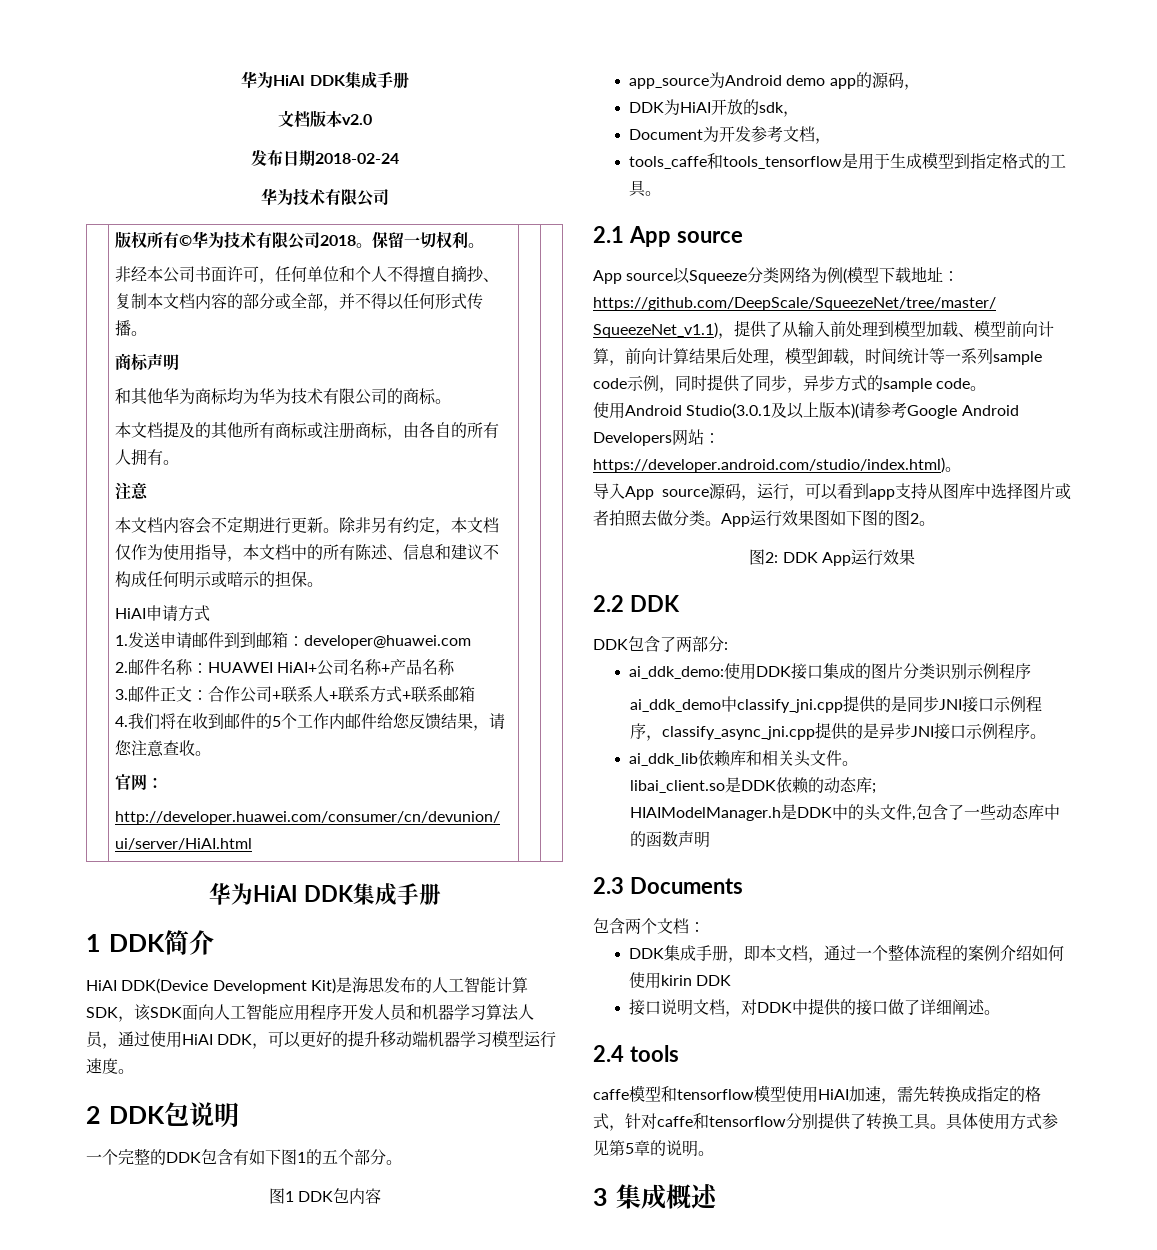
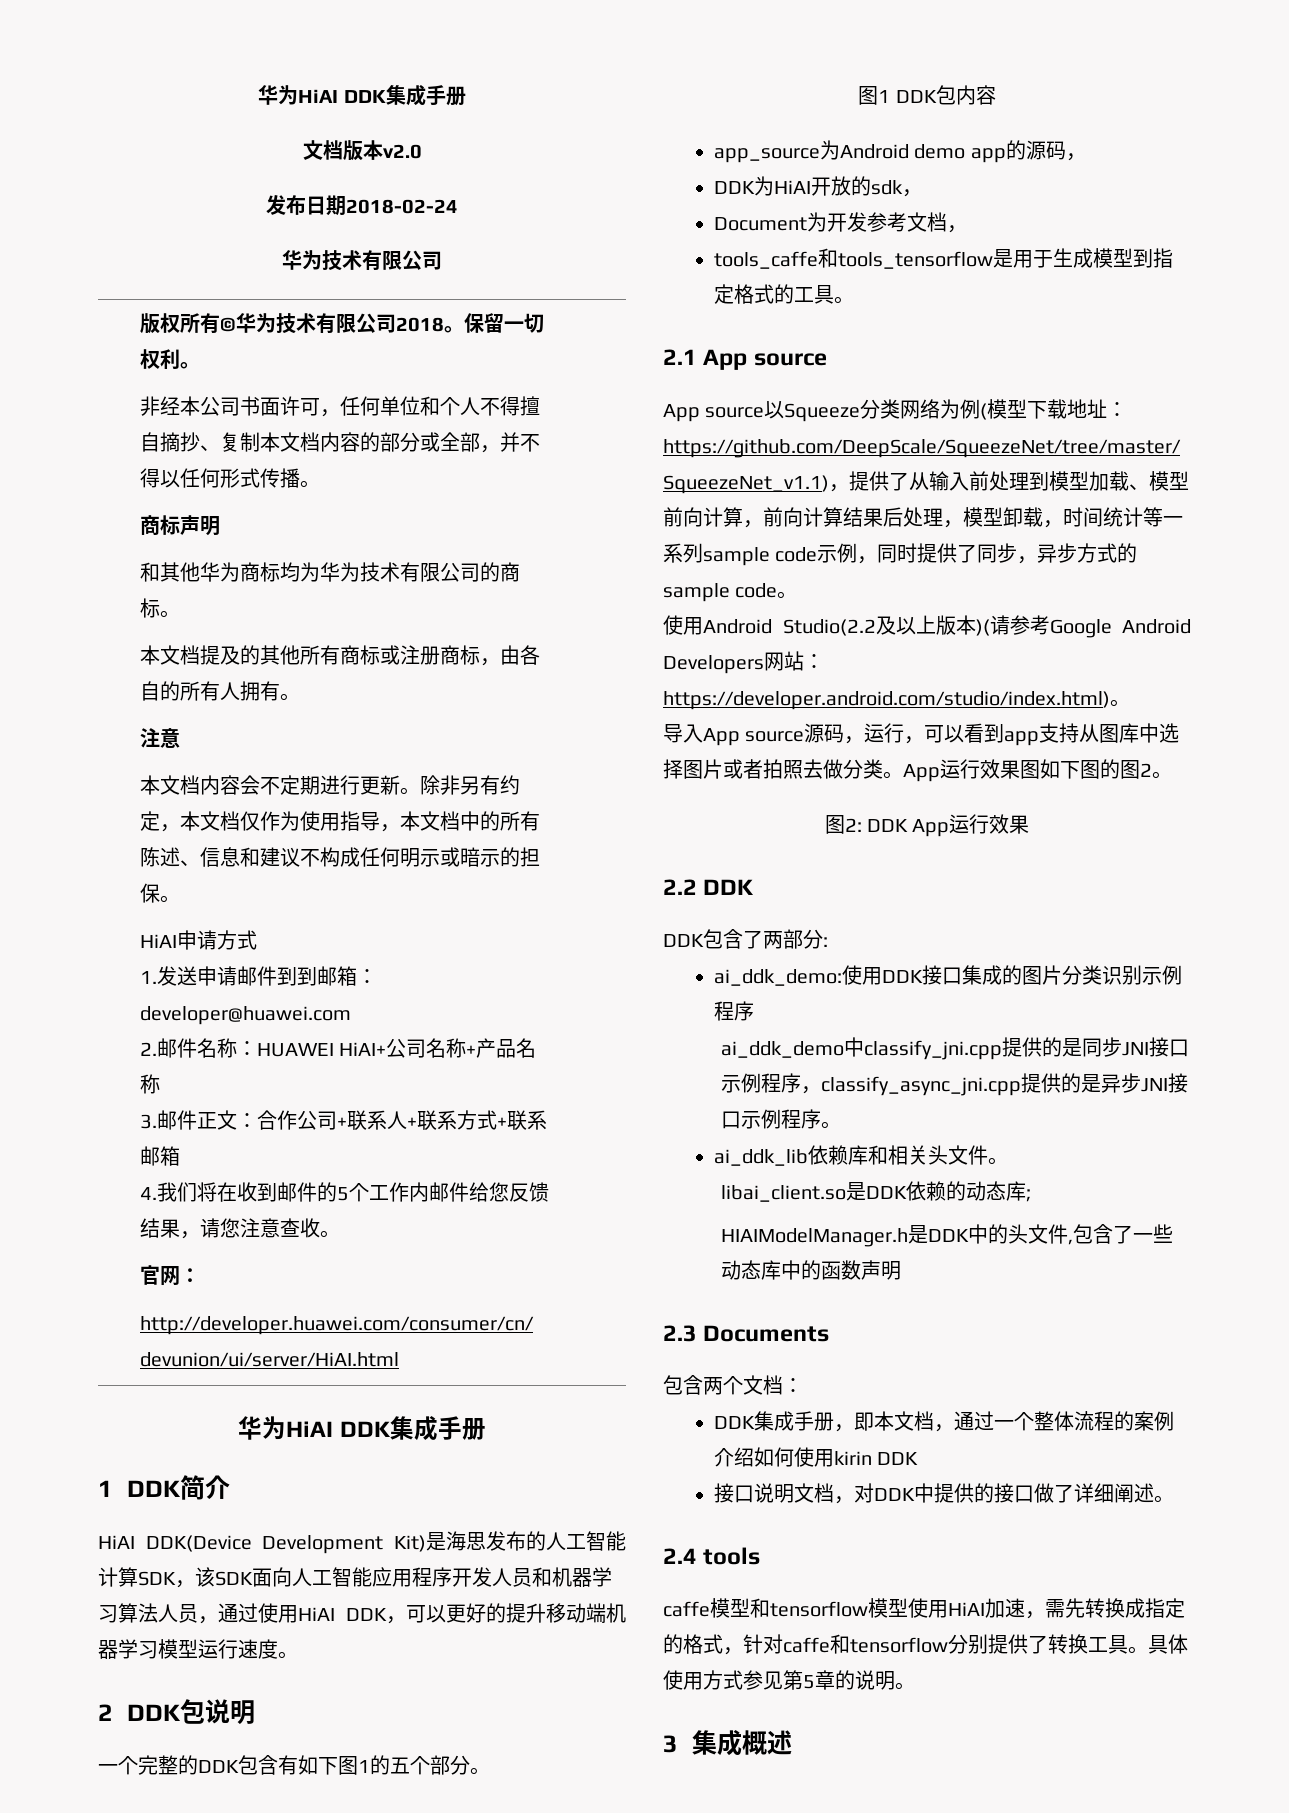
- 使用Android Studio(3.0.1及以上版本)(请参考Google Android Developers网站：https://developer.android.com/studio/index.html)。
+ 使用Android Studio(2.2及以上版本)(请参考Google Android Developers网站：https://developer.android.com/studio/index.html)。

